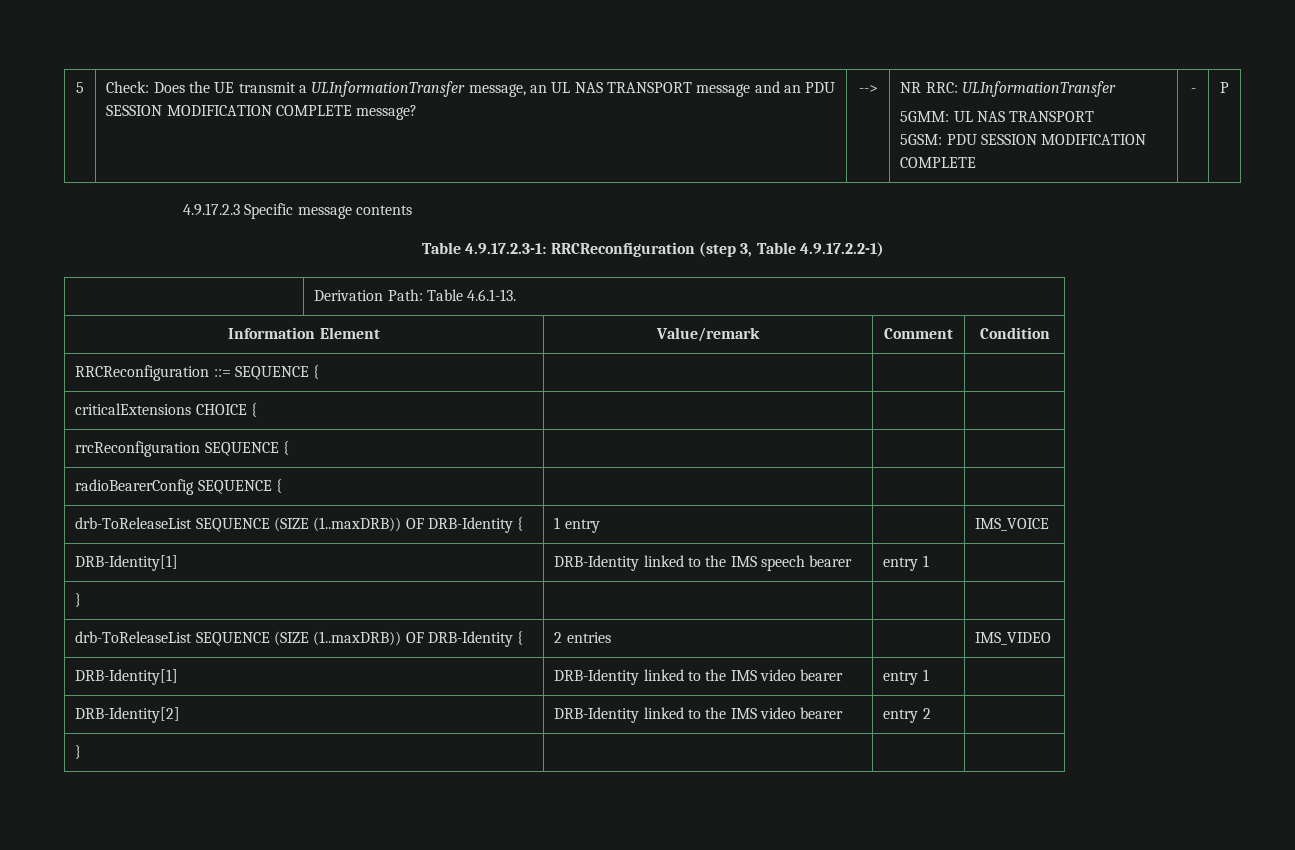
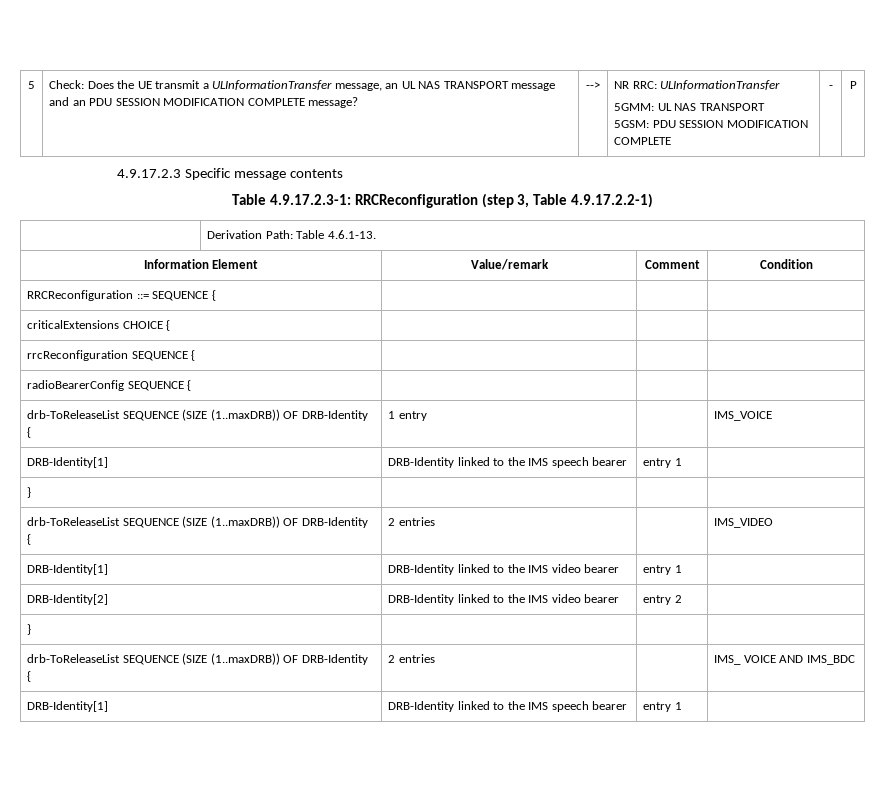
+ drb-ToReleaseList SEQUENCE (SIZE (1..maxDRB)) OF DRB-Identity { | 2 entries | | IMS_ VOICE AND IMS_BDC
+ DRB-Identity[1] | DRB-Identity linked to the IMS speech bearer | entry 1 |

